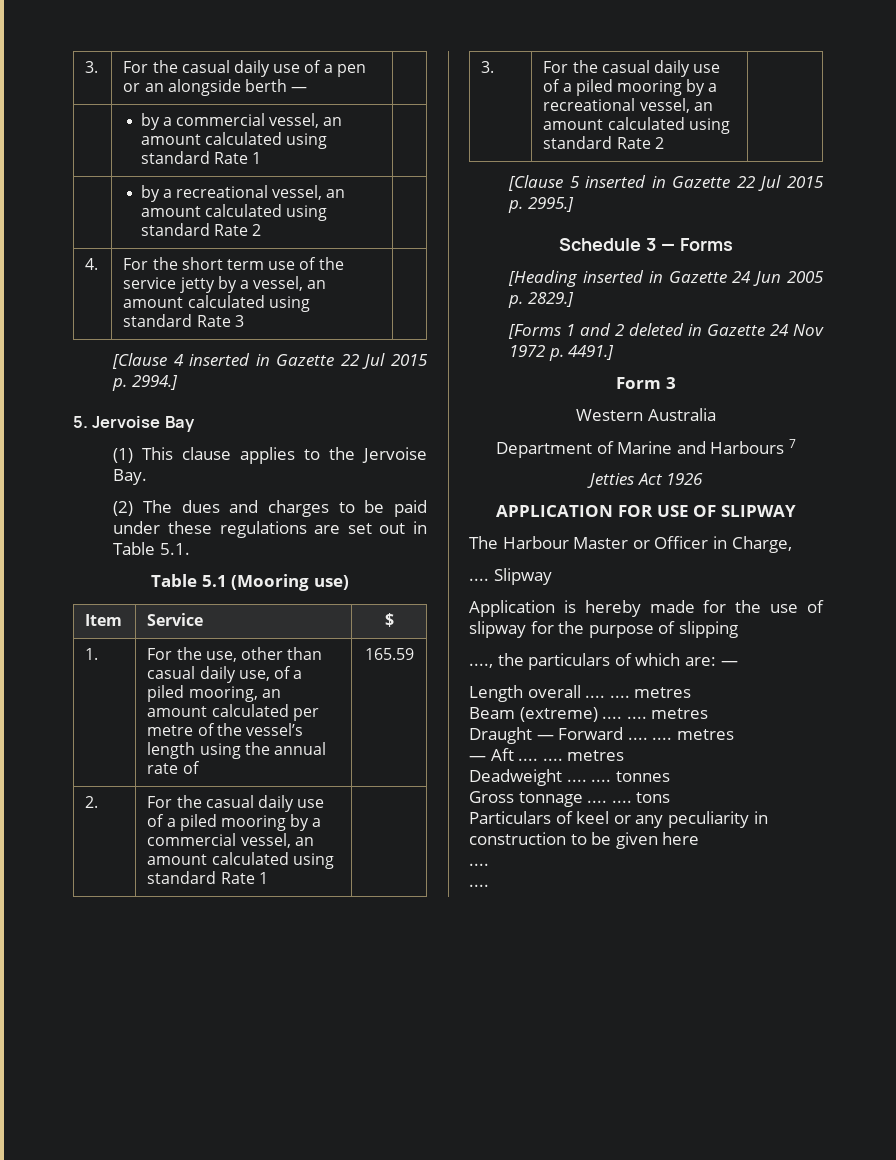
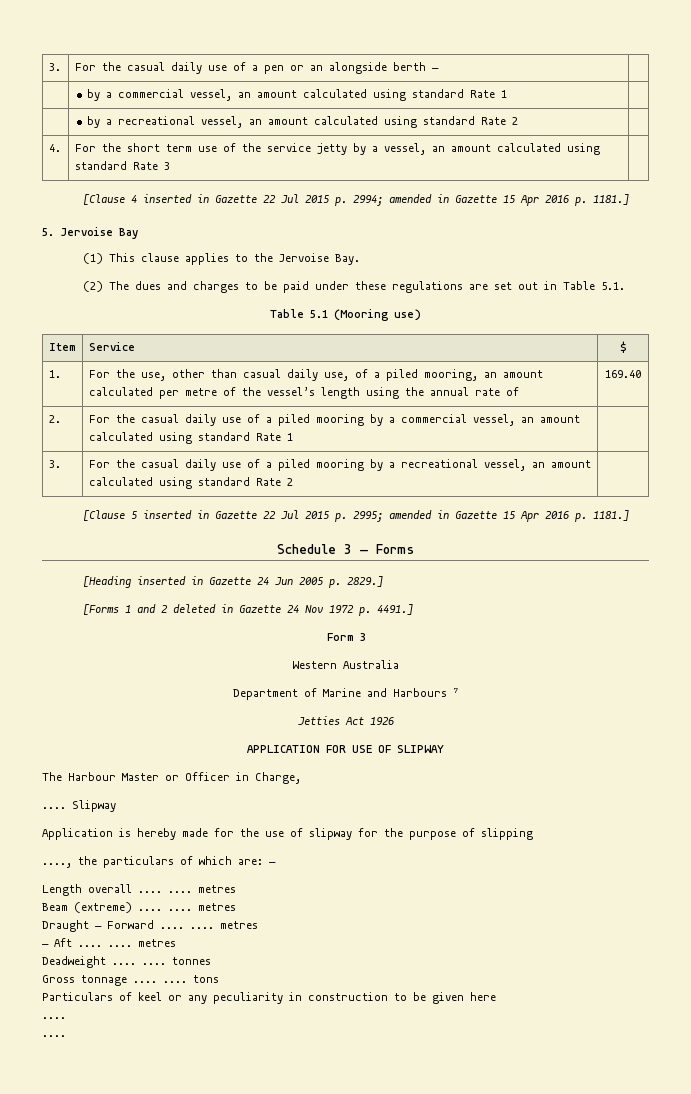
- [Clause 4 inserted in Gazette 22 Jul 2015 p. 2994.]
+ [Clause 4 inserted in Gazette 22 Jul 2015 p. 2994; amended in Gazette 15 Apr 2016 p. 1181.]
- 1. | For the use, other than casual daily use, of a piled mooring, an amount calculated per metre of the vessel’s length using the annual rate of | 165.59
+ 1. | For the use, other than casual daily use, of a piled mooring, an amount calculated per metre of the vessel’s length using the annual rate of | 169.40
- [Clause 5 inserted in Gazette 22 Jul 2015 p. 2995.]
+ [Clause 5 inserted in Gazette 22 Jul 2015 p. 2995; amended in Gazette 15 Apr 2016 p. 1181.]

